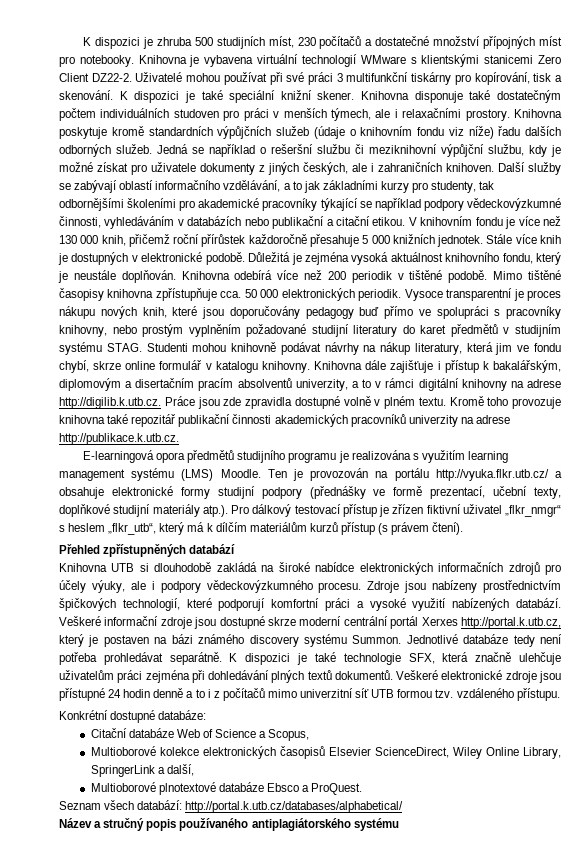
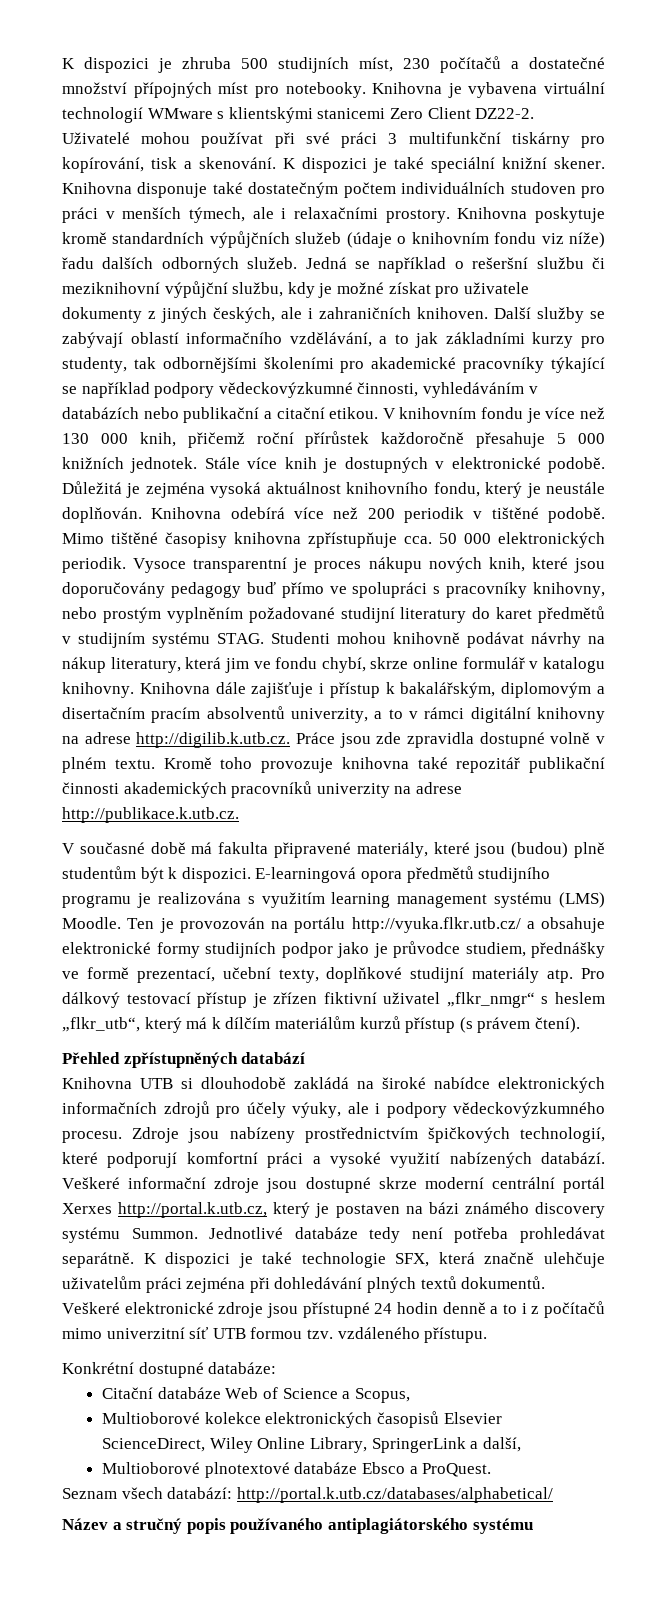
+ V současné době má fakulta připravené materiály, které jsou (budou) plně studentům být k dispozici.
- Ten je provozován na portálu http://vyuka.flkr.utb.cz/ a obsahuje elektronické formy studijní podpory (přednášky ve formě prezentací, učební texty, doplňkové studijní materiály atp.). Pro dálkový testovací přístup je zřízen fiktivní uživatel „flkr_nmgr“ s heslem „flkr_utb“, který má k dílčím materiálům kurzů přístup (s právem čtení).
+ Ten je provozován na portálu http://vyuka.flkr.utb.cz/ a obsahuje elektronické formy studijních podpor jako je průvodce studiem, přednášky ve formě prezentací, učební texty, doplňkové studijní materiály atp. Pro dálkový testovací přístup je zřízen fiktivní uživatel „flkr_nmgr“ s heslem „flkr_utb“, který má k dílčím materiálům kurzů přístup (s právem čtení).

